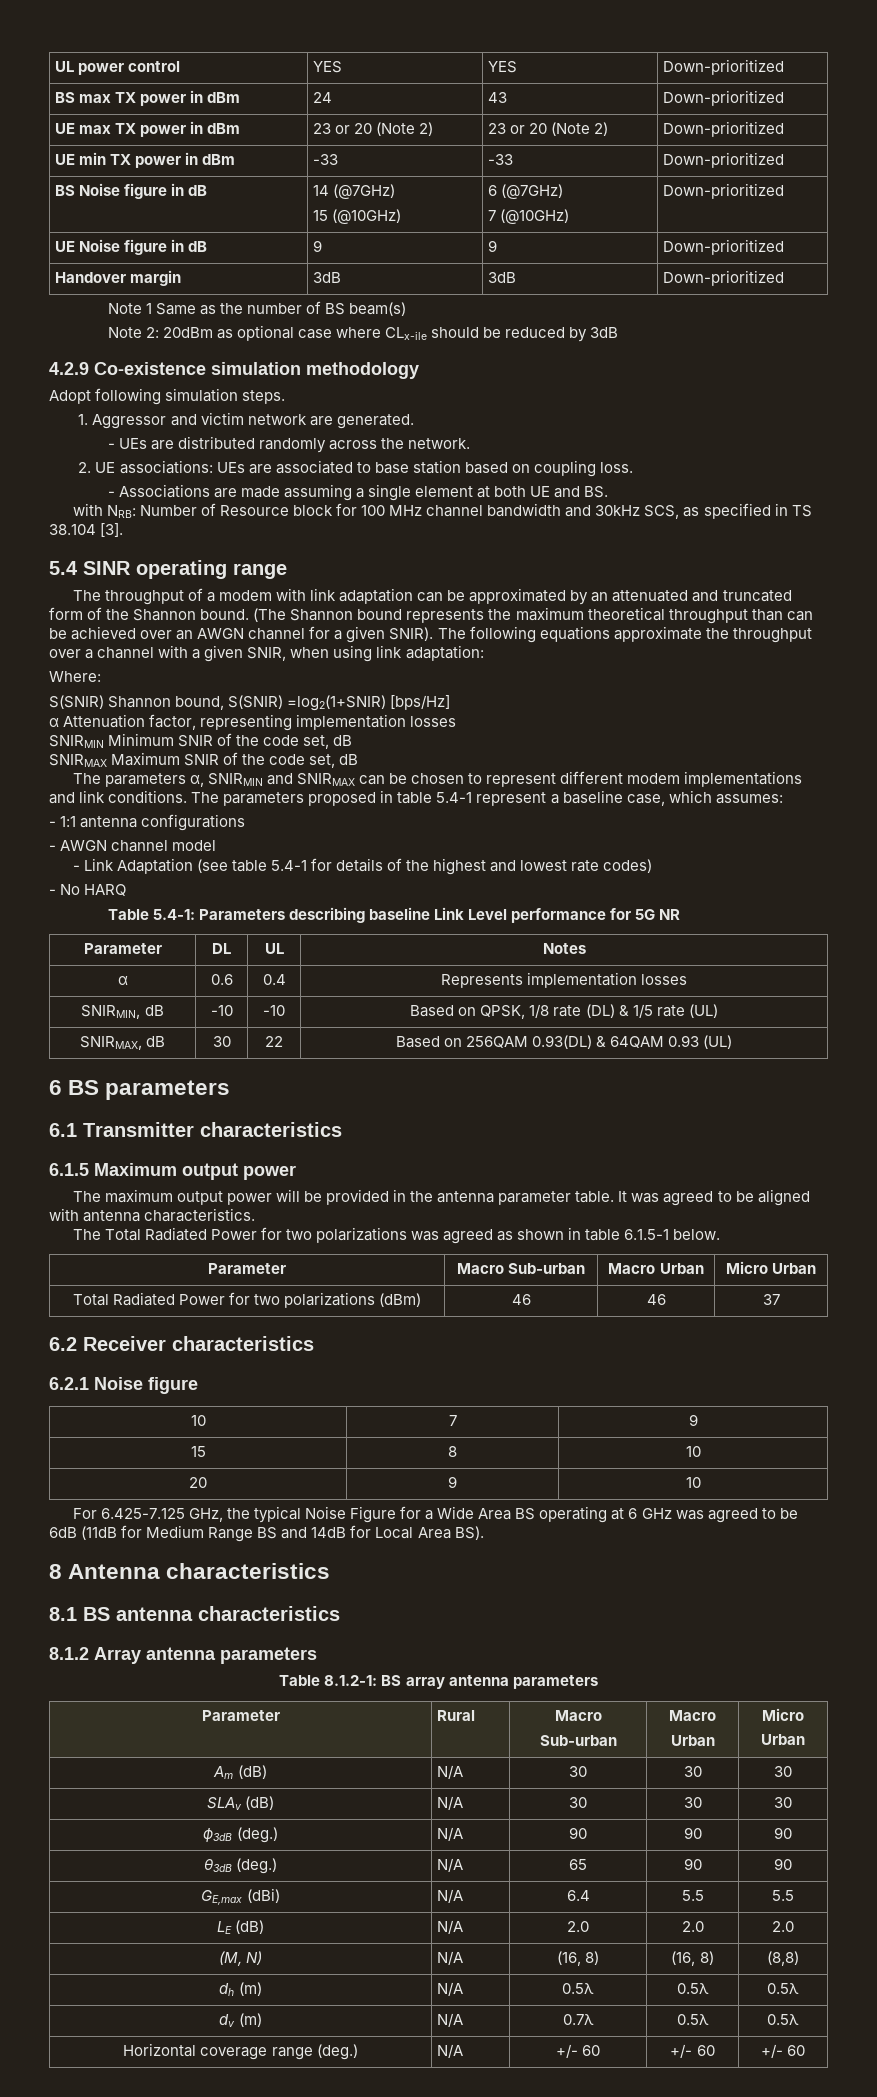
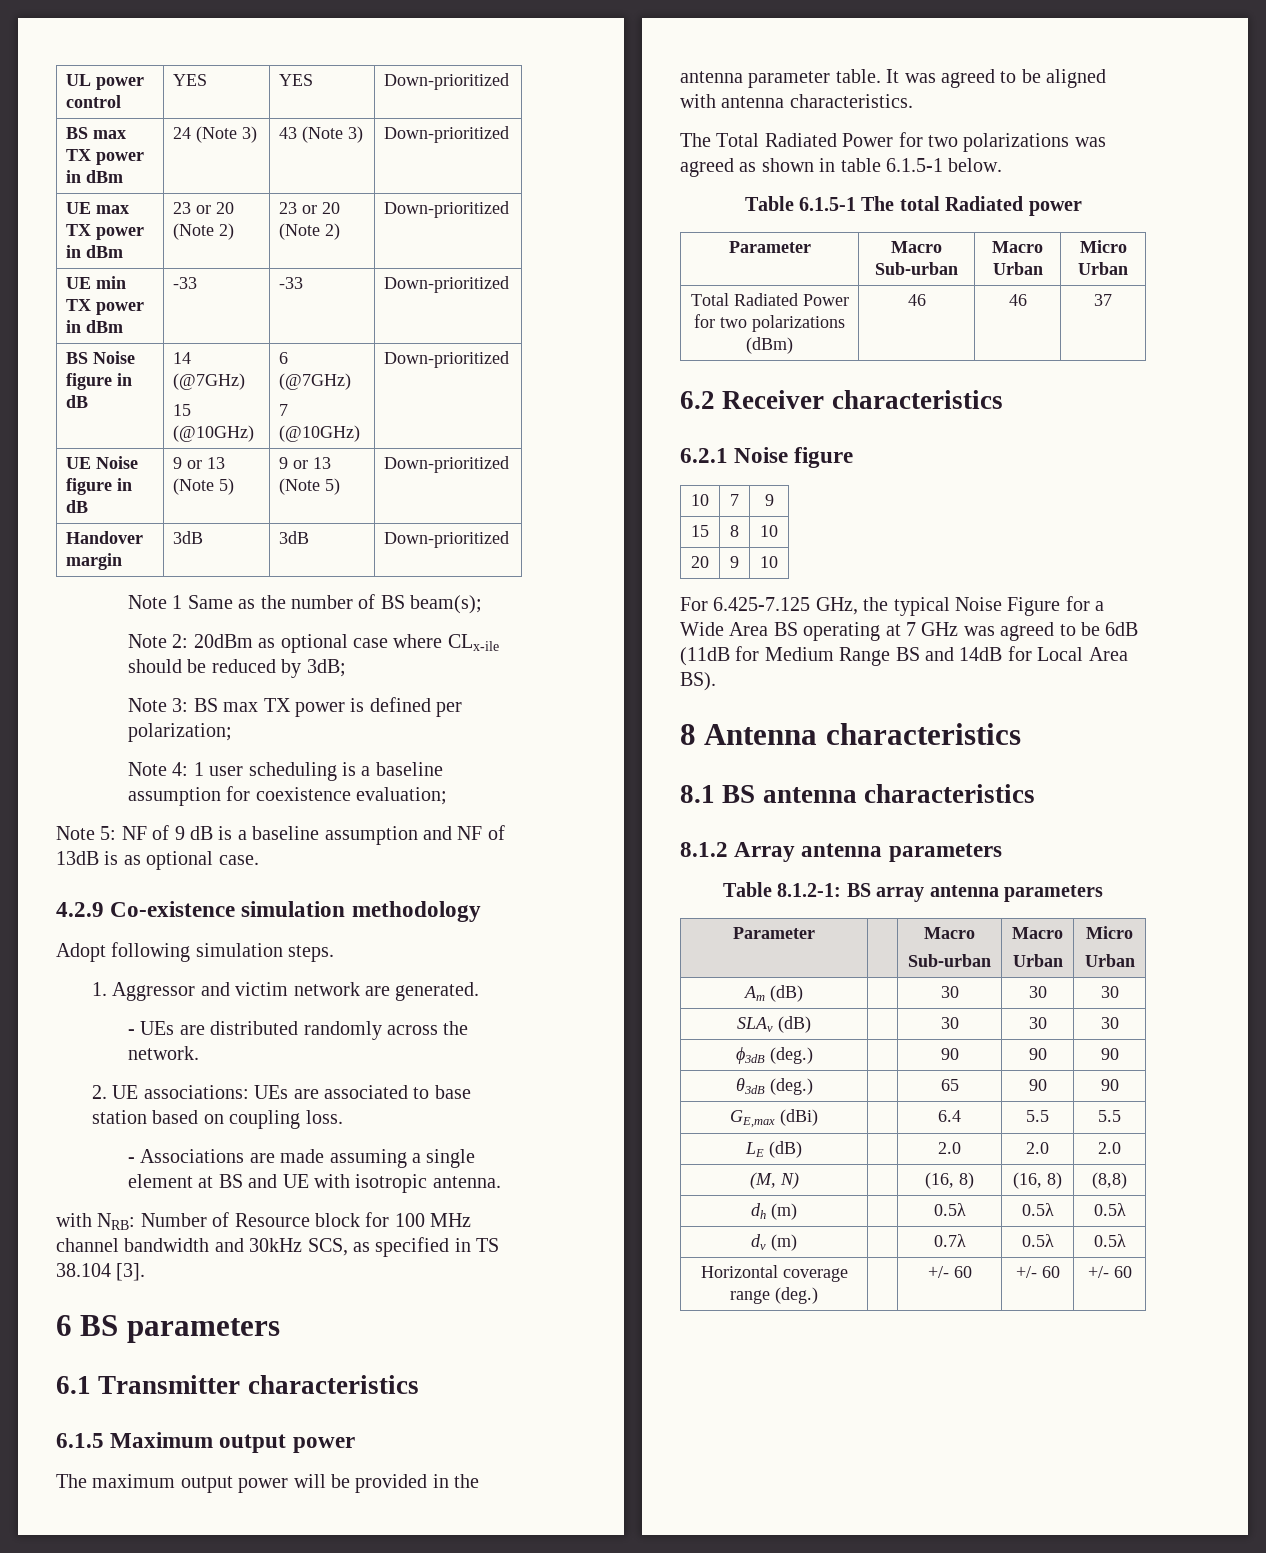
- BS max TX power in dBm | 24 | 43 | Down-prioritized
+ BS max TX power in dBm | 24 (Note 3) | 43 (Note 3) | Down-prioritized
- UE Noise figure in dB | 9 | 9 | Down-prioritized
+ UE Noise figure in dB | 9 or 13 (Note 5) | 9 or 13 (Note 5) | Down-prioritized
- Note 1 Same as the number of BS beam(s)
+ Note 1 Same as the number of BS beam(s);
- Note 2: 20dBm as optional case where CLx-ile should be reduced by 3dB
+ Note 2: 20dBm as optional case where CLx-ile should be reduced by 3dB;
+ Note 3: BS max TX power is defined per polarization;
+ Note 4: 1 user scheduling is a baseline assumption for coexistence evaluation;
+ Note 5: NF of 9 dB is a baseline assumption and NF of 13dB is as optional case.
- - Associations are made assuming a single element at both UE and BS.
+ - Associations are made assuming a single element at BS and UE with isotropic antenna.
- 5.4 SINR operating range
- The throughput of a modem with link adaptation can be approximated by an attenuated and truncated form of the Shannon bound. (The Shannon bound represents the maximum theoretical throughput than can be achieved over an AWGN channel for a given SNIR). The following equations approximate the throughput over a channel with a given SNIR, when using link adaptation:
- Where:
- S(SNIR) Shannon bound, S(SNIR) =log2(1+SNIR) [bps/Hz]
- α Attenuation factor, representing implementation losses
- SNIRMIN Minimum SNIR of the code set, dB
- SNIRMAX Maximum SNIR of the code set, dB
- The parameters α, SNIRMIN and SNIRMAX can be chosen to represent different modem implementations and link conditions. The parameters proposed in table 5.4-1 represent a baseline case, which assumes:
- - 1:1 antenna configurations
- - AWGN channel model
- - Link Adaptation (see table 5.4-1 for details of the highest and lowest rate codes)
- - No HARQ
- Table 5.4-1: Parameters describing baseline Link Level performance for 5G NR
- Parameter | DL | UL | Notes
- α | 0.6 | 0.4 | Represents implementation losses
- SNIRMIN, dB | -10 | -10 | Based on QPSK, 1/8 rate (DL) & 1/5 rate (UL)
- SNIRMAX, dB | 30 | 22 | Based on 256QAM 0.93(DL) & 64QAM 0.93 (UL)
+ Table 6.1.5-1 The total Radiated power
- For 6.425-7.125 GHz, the typical Noise Figure for a Wide Area BS operating at 6 GHz was agreed to be 6dB (11dB for Medium Range BS and 14dB for Local Area BS).
+ For 6.425-7.125 GHz, the typical Noise Figure for a Wide Area BS operating at 7 GHz was agreed to be 6dB (11dB for Medium Range BS and 14dB for Local Area BS).
- Parameter | Rural | Macro
+ Parameter | | Macro
- Am (dB) | N/A | 30 | 30 | 30
+ Am (dB) | | 30 | 30 | 30
- SLAv (dB) | N/A | 30 | 30 | 30
+ SLAv (dB) | | 30 | 30 | 30
- ϕ3dB (deg.) | N/A | 90 | 90 | 90
+ ϕ3dB (deg.) | | 90 | 90 | 90
- θ3dB (deg.) | N/A | 65 | 90 | 90
+ θ3dB (deg.) | | 65 | 90 | 90
- GE,max (dBi) | N/A | 6.4 | 5.5 | 5.5
+ GE,max (dBi) | | 6.4 | 5.5 | 5.5
- LE (dB) | N/A | 2.0 | 2.0 | 2.0
+ LE (dB) | | 2.0 | 2.0 | 2.0
- (M, N) | N/A | (16, 8) | (16, 8) | (8,8)
+ (M, N) | | (16, 8) | (16, 8) | (8,8)
- dh (m) | N/A | 0.5λ | 0.5λ | 0.5λ
+ dh (m) | | 0.5λ | 0.5λ | 0.5λ
- dv (m) | N/A | 0.7λ | 0.5λ | 0.5λ
+ dv (m) | | 0.7λ | 0.5λ | 0.5λ
- Horizontal coverage range (deg.) | N/A | +/- 60 | +/- 60 | +/- 60
+ Horizontal coverage range (deg.) | | +/- 60 | +/- 60 | +/- 60

